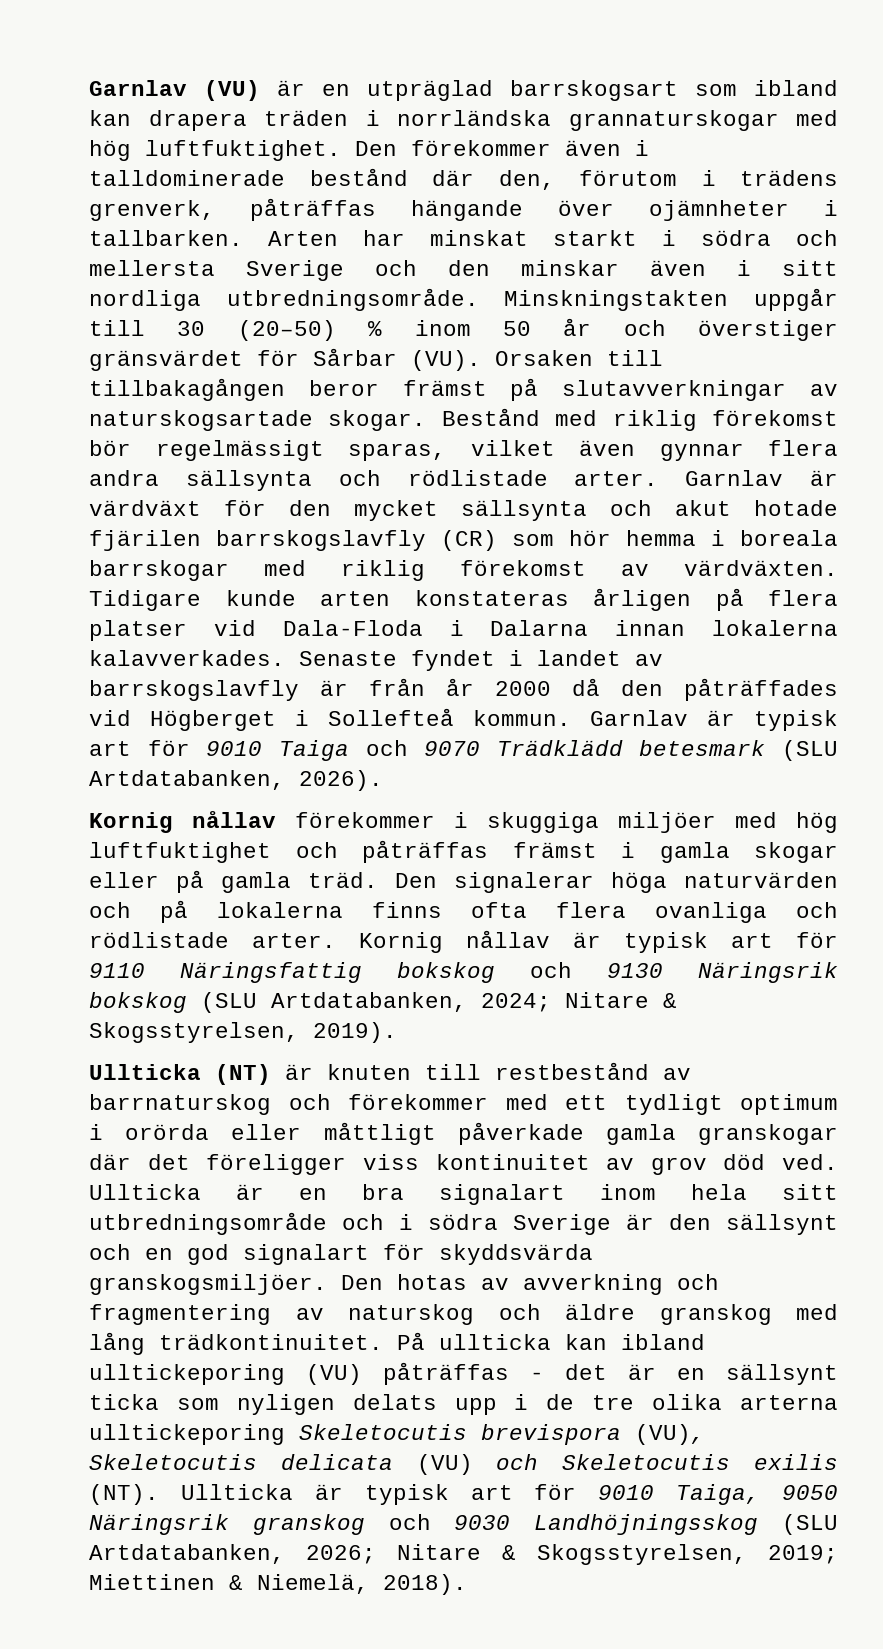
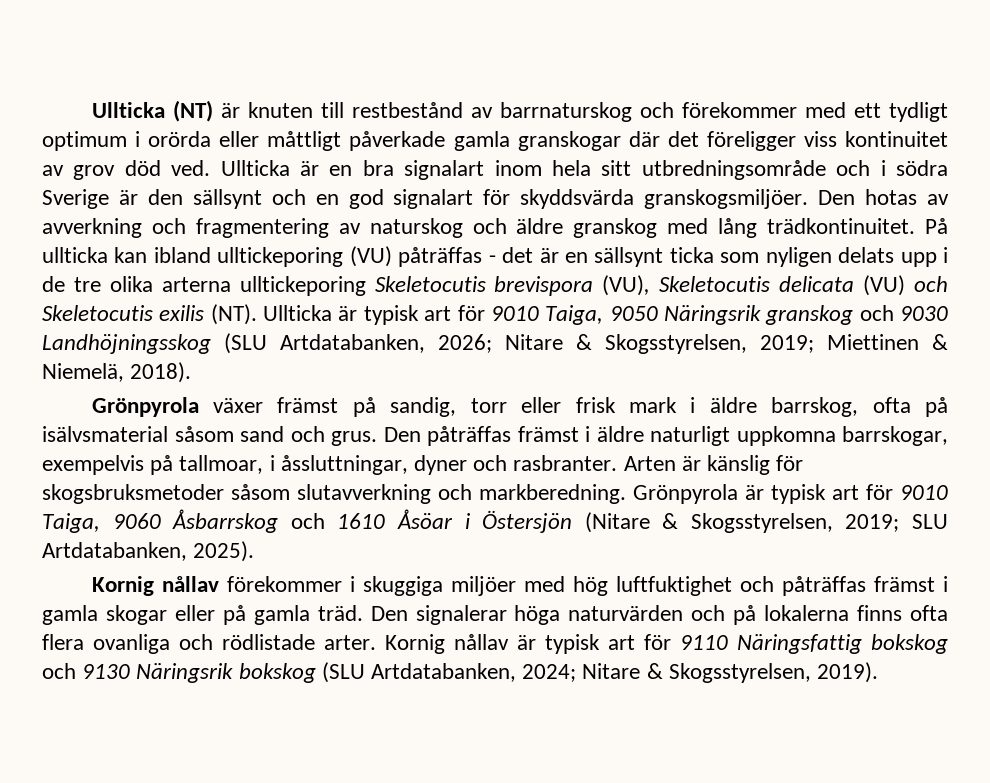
- Garnlav (VU) är en utpräglad barrskogsart som ibland kan drapera träden i norrländska grannaturskogar med hög luftfuktighet. Den förekommer även i talldominerade bestånd där den, förutom i trädens grenverk, påträffas hängande över ojämnheter i tallbarken. Arten har minskat starkt i södra och mellersta Sverige och den minskar även i sitt nordliga utbredningsområde. Minskningstakten uppgår till 30 (20–50) % inom 50 år och överstiger gränsvärdet för Sårbar (VU). Orsaken till tillbakagången beror främst på slutavverkningar av naturskogsartade skogar. Bestånd med riklig förekomst bör regelmässigt sparas, vilket även gynnar flera andra sällsynta och rödlistade arter. Garnlav är värdväxt för den mycket sällsynta och akut hotade fjärilen barrskogslavfly (CR) som hör hemma i boreala barrskogar med riklig förekomst av värdväxten. Tidigare kunde arten konstateras årligen på flera platser vid Dala-Floda i Dalarna innan lokalerna kalavverkades. Senaste fyndet i landet av barrskogslavfly är från år 2000 då den påträffades vid Högberget i Sollefteå kommun. Garnlav är typisk art för 9010 Taiga och 9070 Trädklädd betesmark (SLU Artdatabanken, 2026).
- Kornig nållav förekommer i skuggiga miljöer med hög luftfuktighet och påträffas främst i gamla skogar eller på gamla träd. Den signalerar höga naturvärden och på lokalerna finns ofta flera ovanliga och rödlistade arter. Kornig nållav är typisk art för 9110 Näringsfattig bokskog och 9130 Näringsrik bokskog (SLU Artdatabanken, 2024; Nitare & Skogsstyrelsen, 2019).
+ Grönpyrola växer främst på sandig, torr eller frisk mark i äldre barrskog, ofta på isälvsmaterial såsom sand och grus. Den påträffas främst i äldre naturligt uppkomna barrskogar, exempelvis på tallmoar, i åssluttningar, dyner och rasbranter. Arten är känslig för skogsbruksmetoder såsom slutavverkning och markberedning. Grönpyrola är typisk art för 9010 Taiga, 9060 Åsbarrskog och 1610 Åsöar i Östersjön (Nitare & Skogsstyrelsen, 2019; SLU Artdatabanken, 2025).
+ Kornig nållav förekommer i skuggiga miljöer med hög luftfuktighet och påträffas främst i gamla skogar eller på gamla träd. Den signalerar höga naturvärden och på lokalerna finns ofta flera ovanliga och rödlistade arter. Kornig nållav är typisk art för 9110 Näringsfattig bokskog och 9130 Näringsrik bokskog (SLU Artdatabanken, 2024; Nitare & Skogsstyrelsen, 2019).

